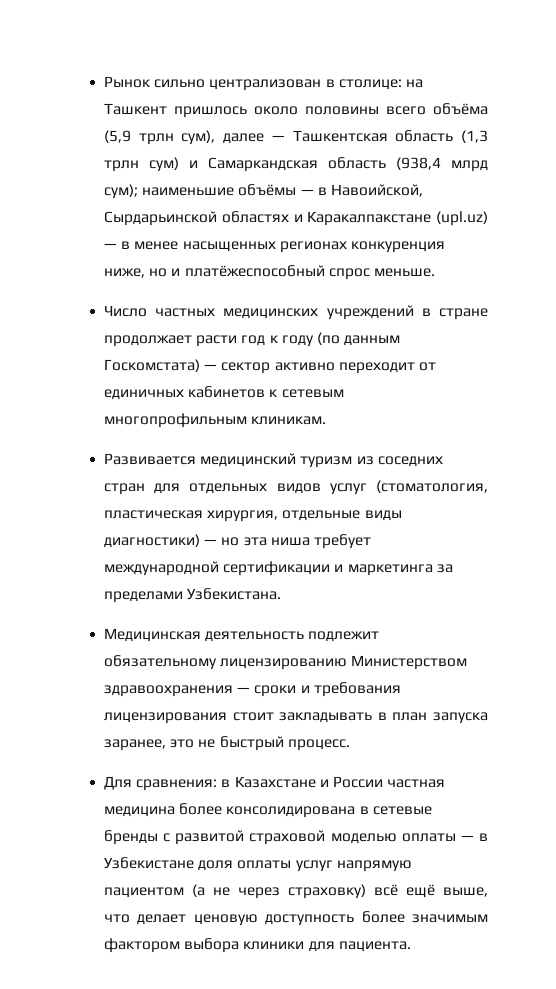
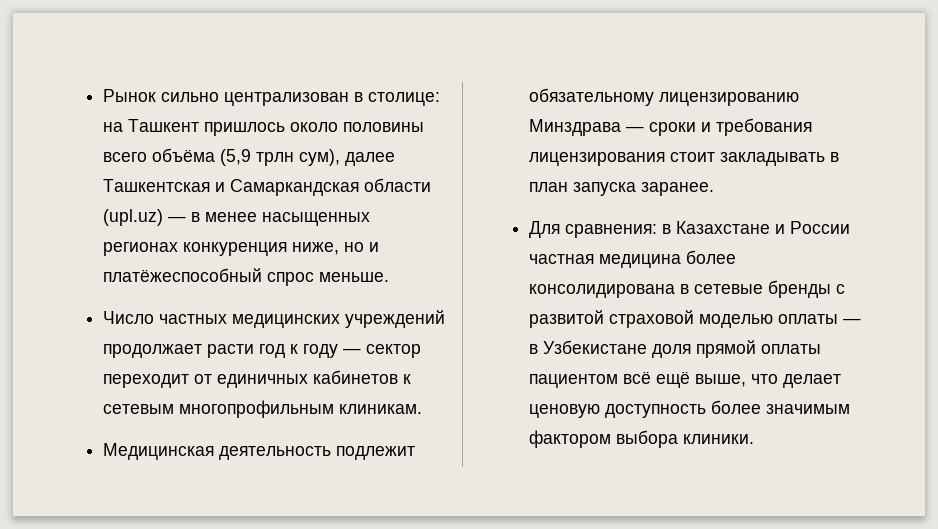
- Рынок сильно централизован в столице: на Ташкент пришлось около половины всего объёма (5,9 трлн сум), далее — Ташкентская область (1,3 трлн сум) и Самаркандская область (938,4 млрд сум); наименьшие объёмы — в Навоийской, Сырдарьинской областях и Каракалпакстане (upl.uz) — в менее насыщенных регионах конкуренция ниже, но и платёжеспособный спрос меньше.
+ Рынок сильно централизован в столице: на Ташкент пришлось около половины всего объёма (5,9 трлн сум), далее Ташкентская и Самаркандская области (upl.uz) — в менее насыщенных регионах конкуренция ниже, но и платёжеспособный спрос меньше.
- Число частных медицинских учреждений в стране продолжает расти год к году (по данным Госкомстата) — сектор активно переходит от единичных кабинетов к сетевым многопрофильным клиникам.
+ Число частных медицинских учреждений продолжает расти год к году — сектор переходит от единичных кабинетов к сетевым многопрофильным клиникам.
- Развивается медицинский туризм из соседних стран для отдельных видов услуг (стоматология, пластическая хирургия, отдельные виды диагностики) — но эта ниша требует международной сертификации и маркетинга за пределами Узбекистана.
- Медицинская деятельность подлежит обязательному лицензированию Министерством здравоохранения — сроки и требования лицензирования стоит закладывать в план запуска заранее, это не быстрый процесс.
+ Медицинская деятельность подлежит обязательному лицензированию Минздрава — сроки и требования лицензирования стоит закладывать в план запуска заранее.
- Для сравнения: в Казахстане и России частная медицина более консолидирована в сетевые бренды с развитой страховой моделью оплаты — в Узбекистане доля оплаты услуг напрямую пациентом (а не через страховку) всё ещё выше, что делает ценовую доступность более значимым фактором выбора клиники для пациента.
+ Для сравнения: в Казахстане и России частная медицина более консолидирована в сетевые бренды с развитой страховой моделью оплаты — в Узбекистане доля прямой оплаты пациентом всё ещё выше, что делает ценовую доступность более значимым фактором выбора клиники.

